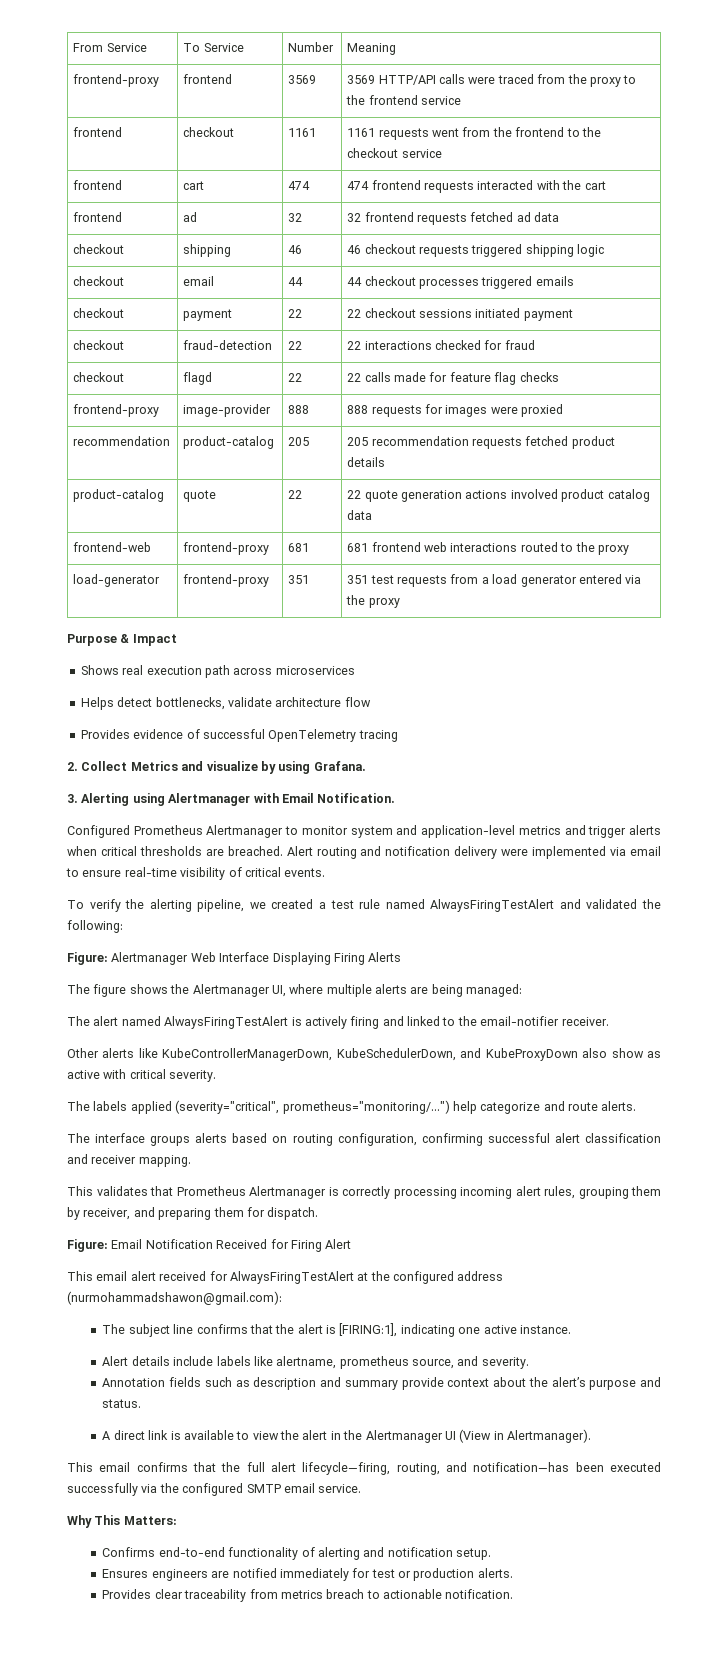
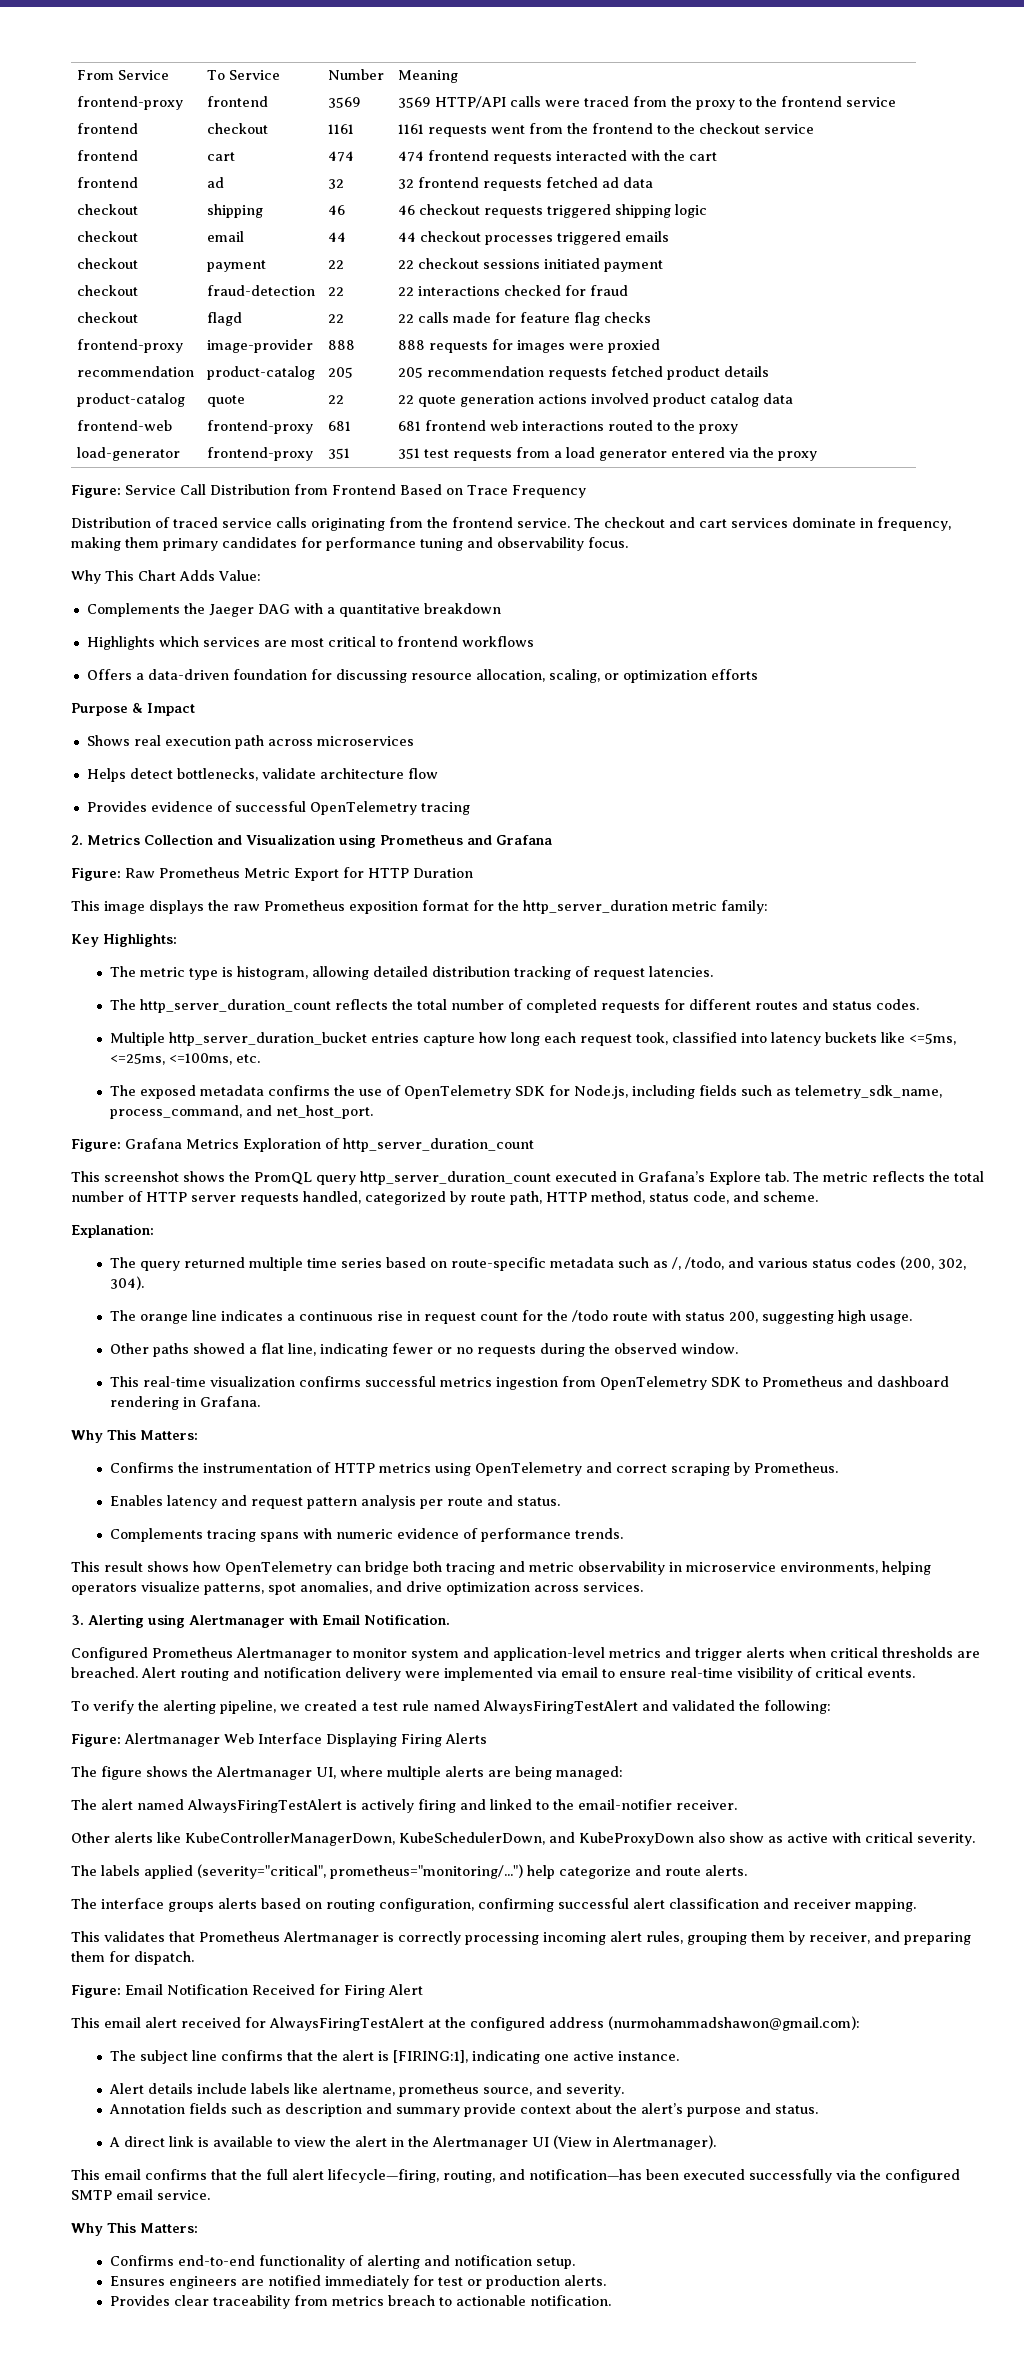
+ Figure: Service Call Distribution from Frontend Based on Trace Frequency
+ Distribution of traced service calls originating from the frontend service. The checkout and cart services dominate in frequency, making them primary candidates for performance tuning and observability focus.
+ Why This Chart Adds Value:
+ Complements the Jaeger DAG with a quantitative breakdown
+ Highlights which services are most critical to frontend workflows
+ Offers a data-driven foundation for discussing resource allocation, scaling, or optimization efforts
- 2. Collect Metrics and visualize by using Grafana.
+ 2. Metrics Collection and Visualization using Prometheus and Grafana
+ Figure: Raw Prometheus Metric Export for HTTP Duration
+ This image displays the raw Prometheus exposition format for the http_server_duration metric family:
+ Key Highlights:
+ The metric type is histogram, allowing detailed distribution tracking of request latencies.
+ The http_server_duration_count reflects the total number of completed requests for different routes and status codes.
+ Multiple http_server_duration_bucket entries capture how long each request took, classified into latency buckets like <=5ms, <=25ms, <=100ms, etc.
+ The exposed metadata confirms the use of OpenTelemetry SDK for Node.js, including fields such as telemetry_sdk_name, process_command, and net_host_port.
+ Figure: Grafana Metrics Exploration of http_server_duration_count
+ This screenshot shows the PromQL query http_server_duration_count executed in Grafana’s Explore tab. The metric reflects the total number of HTTP server requests handled, categorized by route path, HTTP method, status code, and scheme.
+ Explanation:
+ The query returned multiple time series based on route-specific metadata such as /, /todo, and various status codes (200, 302, 304).
+ The orange line indicates a continuous rise in request count for the /todo route with status 200, suggesting high usage.
+ Other paths showed a flat line, indicating fewer or no requests during the observed window.
+ This real-time visualization confirms successful metrics ingestion from OpenTelemetry SDK to Prometheus and dashboard rendering in Grafana.
+ Why This Matters:
+ Confirms the instrumentation of HTTP metrics using OpenTelemetry and correct scraping by Prometheus.
+ Enables latency and request pattern analysis per route and status.
+ Complements tracing spans with numeric evidence of performance trends.
+ This result shows how OpenTelemetry can bridge both tracing and metric observability in microservice environments, helping operators visualize patterns, spot anomalies, and drive optimization across services.

